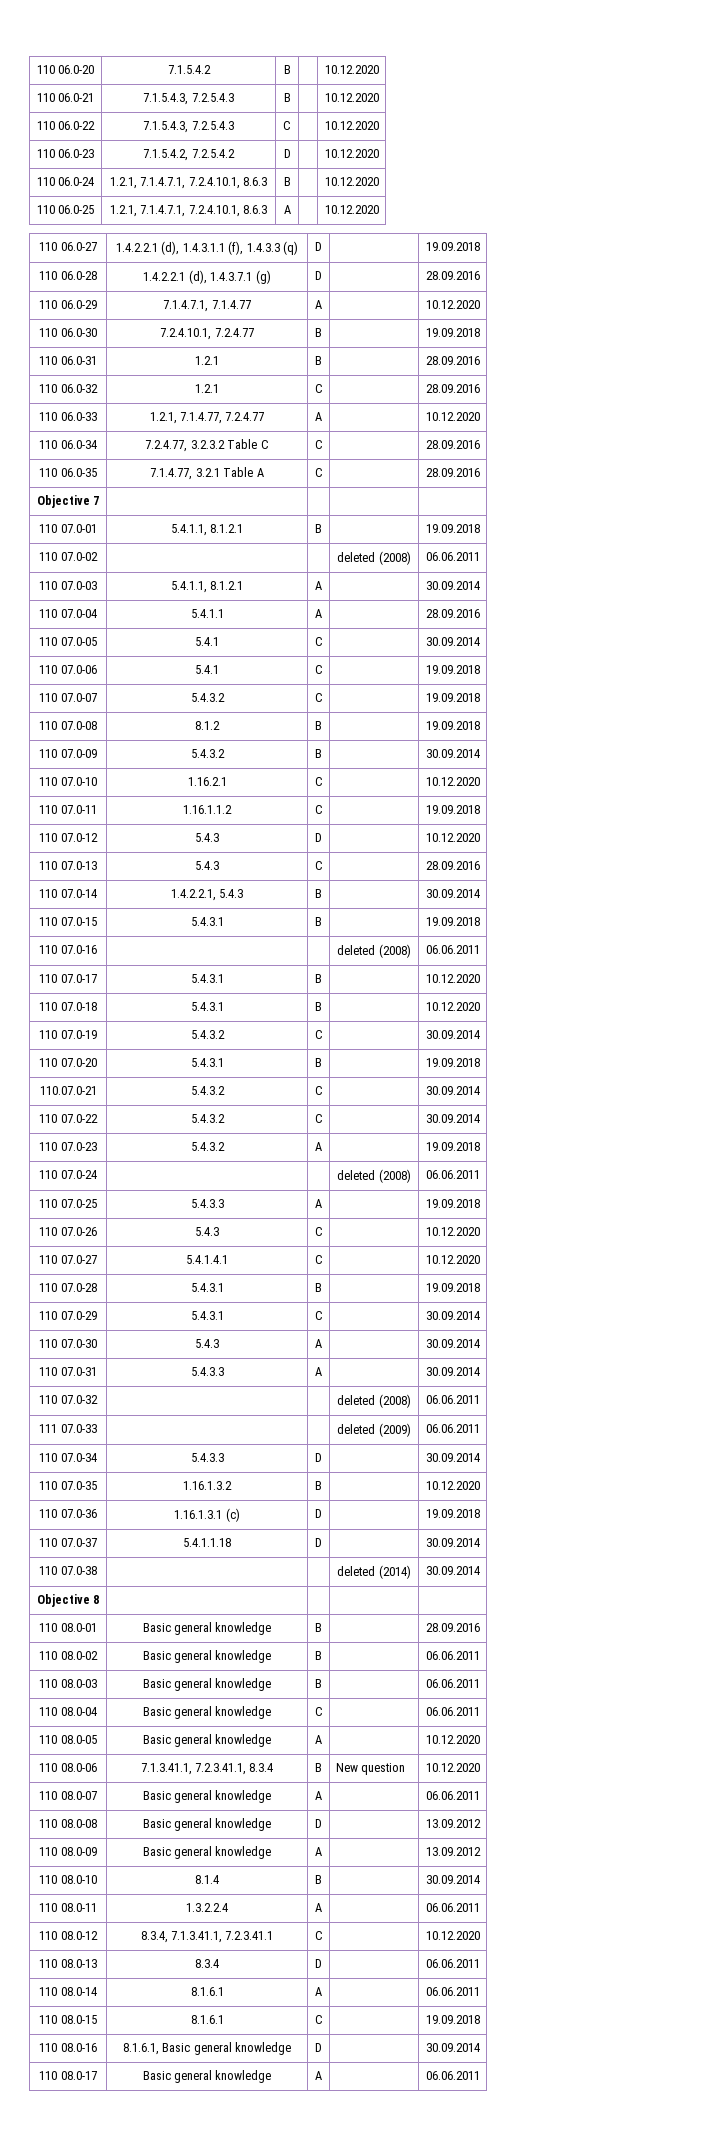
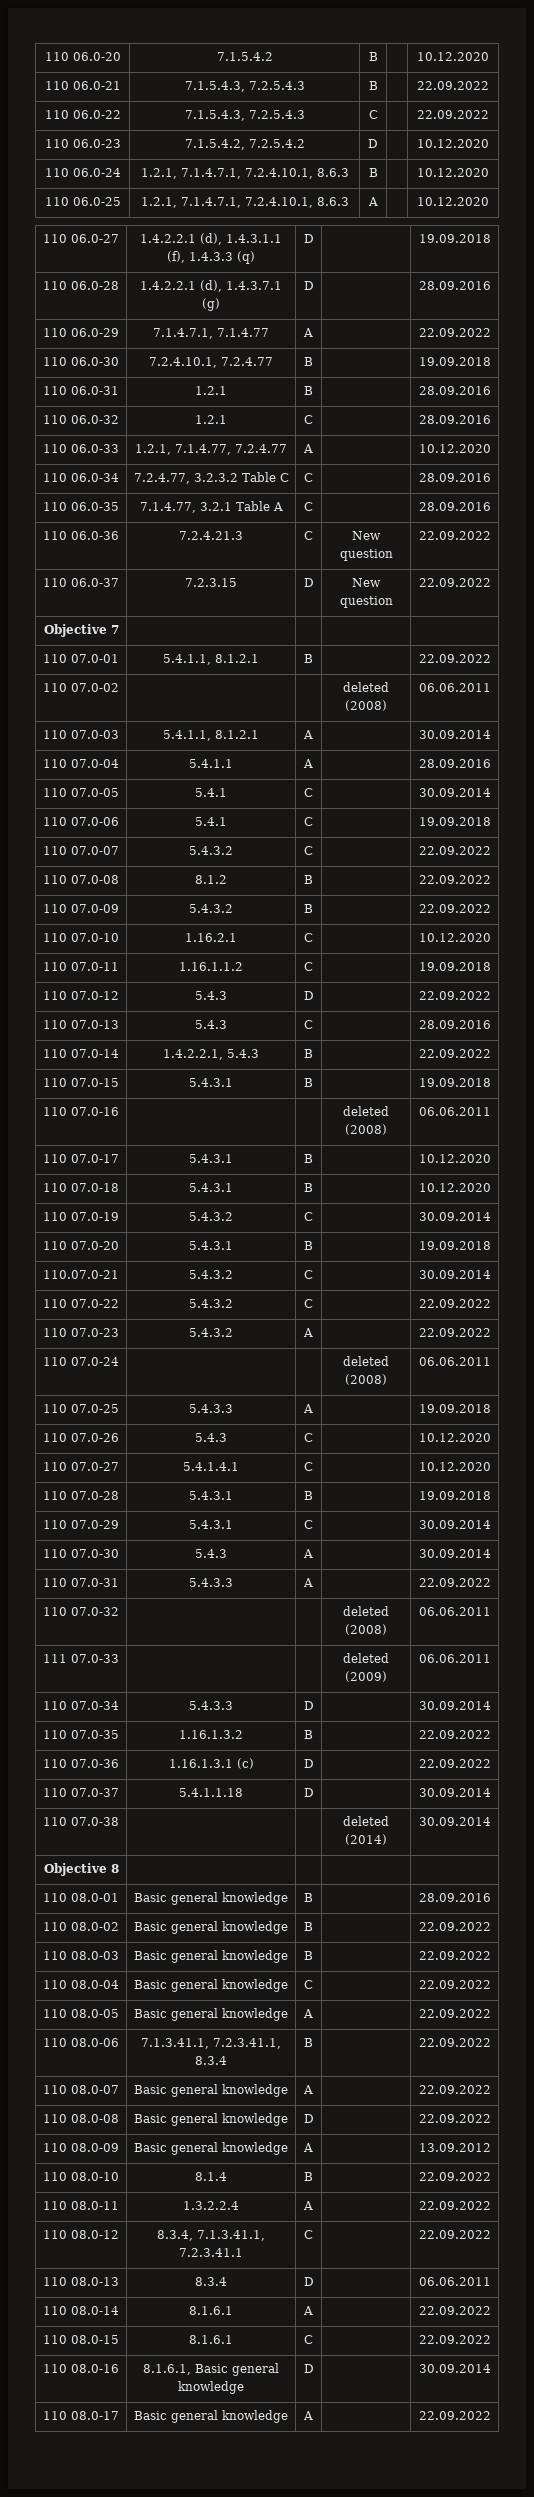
- 110 06.0-21 | 7.1.5.4.3, 7.2.5.4.3 | B | | 10.12.2020
+ 110 06.0-21 | 7.1.5.4.3, 7.2.5.4.3 | B | | 22.09.2022
- 110 06.0-22 | 7.1.5.4.3, 7.2.5.4.3 | C | | 10.12.2020
+ 110 06.0-22 | 7.1.5.4.3, 7.2.5.4.3 | C | | 22.09.2022
- 110 06.0-29 | 7.1.4.7.1, 7.1.4.77 | A | | 10.12.2020
+ 110 06.0-29 | 7.1.4.7.1, 7.1.4.77 | A | | 22.09.2022
+ 110 06.0-36 | 7.2.4.21.3 | C | New question | 22.09.2022
+ 110 06.0-37 | 7.2.3.15 | D | New question | 22.09.2022
- 110 07.0-01 | 5.4.1.1, 8.1.2.1 | B | | 19.09.2018
+ 110 07.0-01 | 5.4.1.1, 8.1.2.1 | B | | 22.09.2022
- 110 07.0-07 | 5.4.3.2 | C | | 19.09.2018
+ 110 07.0-07 | 5.4.3.2 | C | | 22.09.2022
- 110 07.0-08 | 8.1.2 | B | | 19.09.2018
+ 110 07.0-08 | 8.1.2 | B | | 22.09.2022
- 110 07.0-09 | 5.4.3.2 | B | | 30.09.2014
+ 110 07.0-09 | 5.4.3.2 | B | | 22.09.2022
- 110 07.0-12 | 5.4.3 | D | | 10.12.2020
+ 110 07.0-12 | 5.4.3 | D | | 22.09.2022
- 110 07.0-14 | 1.4.2.2.1, 5.4.3 | B | | 30.09.2014
+ 110 07.0-14 | 1.4.2.2.1, 5.4.3 | B | | 22.09.2022
- 110 07.0-22 | 5.4.3.2 | C | | 30.09.2014
+ 110 07.0-22 | 5.4.3.2 | C | | 22.09.2022
- 110 07.0-23 | 5.4.3.2 | A | | 19.09.2018
+ 110 07.0-23 | 5.4.3.2 | A | | 22.09.2022
- 110 07.0-31 | 5.4.3.3 | A | | 30.09.2014
+ 110 07.0-31 | 5.4.3.3 | A | | 22.09.2022
- 110 07.0-35 | 1.16.1.3.2 | B | | 10.12.2020
+ 110 07.0-35 | 1.16.1.3.2 | B | | 22.09.2022
- 110 07.0-36 | 1.16.1.3.1 (c) | D | | 19.09.2018
+ 110 07.0-36 | 1.16.1.3.1 (c) | D | | 22.09.2022
- 110 08.0-02 | Basic general knowledge | B | | 06.06.2011
+ 110 08.0-02 | Basic general knowledge | B | | 22.09.2022
- 110 08.0-03 | Basic general knowledge | B | | 06.06.2011
+ 110 08.0-03 | Basic general knowledge | B | | 22.09.2022
- 110 08.0-04 | Basic general knowledge | C | | 06.06.2011
+ 110 08.0-04 | Basic general knowledge | C | | 22.09.2022
- 110 08.0-05 | Basic general knowledge | A | | 10.12.2020
+ 110 08.0-05 | Basic general knowledge | A | | 22.09.2022
- 110 08.0-06 | 7.1.3.41.1, 7.2.3.41.1, 8.3.4 | B | New question | 10.12.2020
+ 110 08.0-06 | 7.1.3.41.1, 7.2.3.41.1, 8.3.4 | B | | 22.09.2022
- 110 08.0-07 | Basic general knowledge | A | | 06.06.2011
+ 110 08.0-07 | Basic general knowledge | A | | 22.09.2022
- 110 08.0-08 | Basic general knowledge | D | | 13.09.2012
+ 110 08.0-08 | Basic general knowledge | D | | 22.09.2022
- 110 08.0-10 | 8.1.4 | B | | 30.09.2014
+ 110 08.0-10 | 8.1.4 | B | | 22.09.2022
- 110 08.0-11 | 1.3.2.2.4 | A | | 06.06.2011
+ 110 08.0-11 | 1.3.2.2.4 | A | | 22.09.2022
- 110 08.0-12 | 8.3.4, 7.1.3.41.1, 7.2.3.41.1 | C | | 10.12.2020
+ 110 08.0-12 | 8.3.4, 7.1.3.41.1, 7.2.3.41.1 | C | | 22.09.2022
- 110 08.0-14 | 8.1.6.1 | A | | 06.06.2011
+ 110 08.0-14 | 8.1.6.1 | A | | 22.09.2022
- 110 08.0-15 | 8.1.6.1 | C | | 19.09.2018
+ 110 08.0-15 | 8.1.6.1 | C | | 22.09.2022
- 110 08.0-17 | Basic general knowledge | A | | 06.06.2011
+ 110 08.0-17 | Basic general knowledge | A | | 22.09.2022

